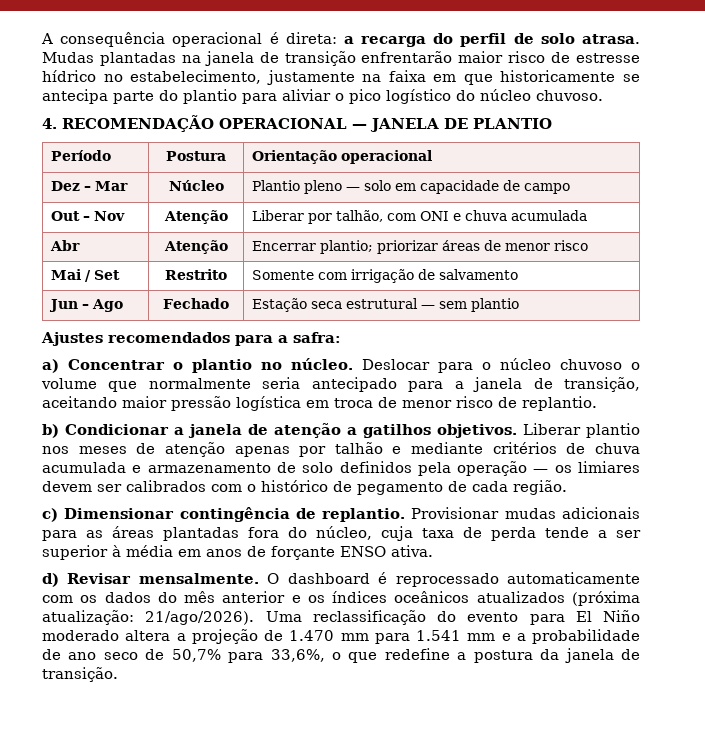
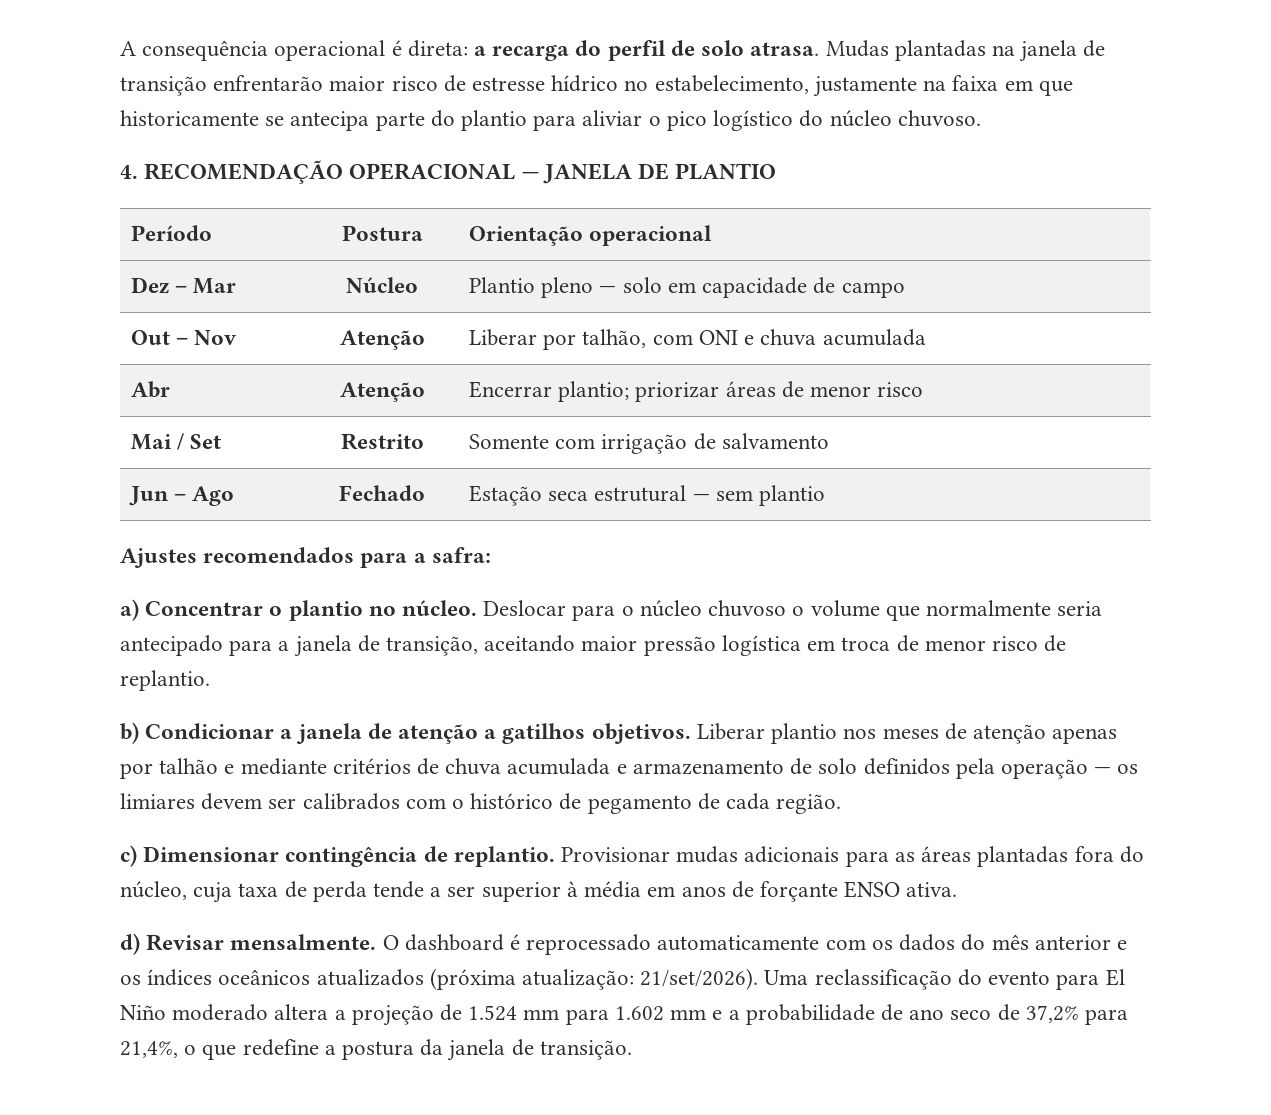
- O dashboard é reprocessado automaticamente com os dados do mês anterior e os índices oceânicos atualizados (próxima atualização: 21/ago/2026).
+ O dashboard é reprocessado automaticamente com os dados do mês anterior e os índices oceânicos atualizados (próxima atualização: 21/set/2026).
- Uma reclassificação do evento para El Niño moderado altera a projeção de 1.470 mm para 1.541 mm e a probabilidade de ano seco de 50,7% para 33,6%, o que redefine a postura da janela de transição.
+ Uma reclassificação do evento para El Niño moderado altera a projeção de 1.524 mm para 1.602 mm e a probabilidade de ano seco de 37,2% para 21,4%, o que redefine a postura da janela de transição.

